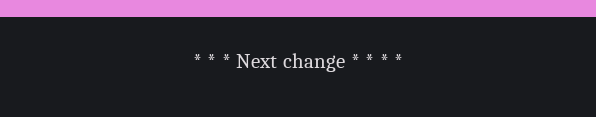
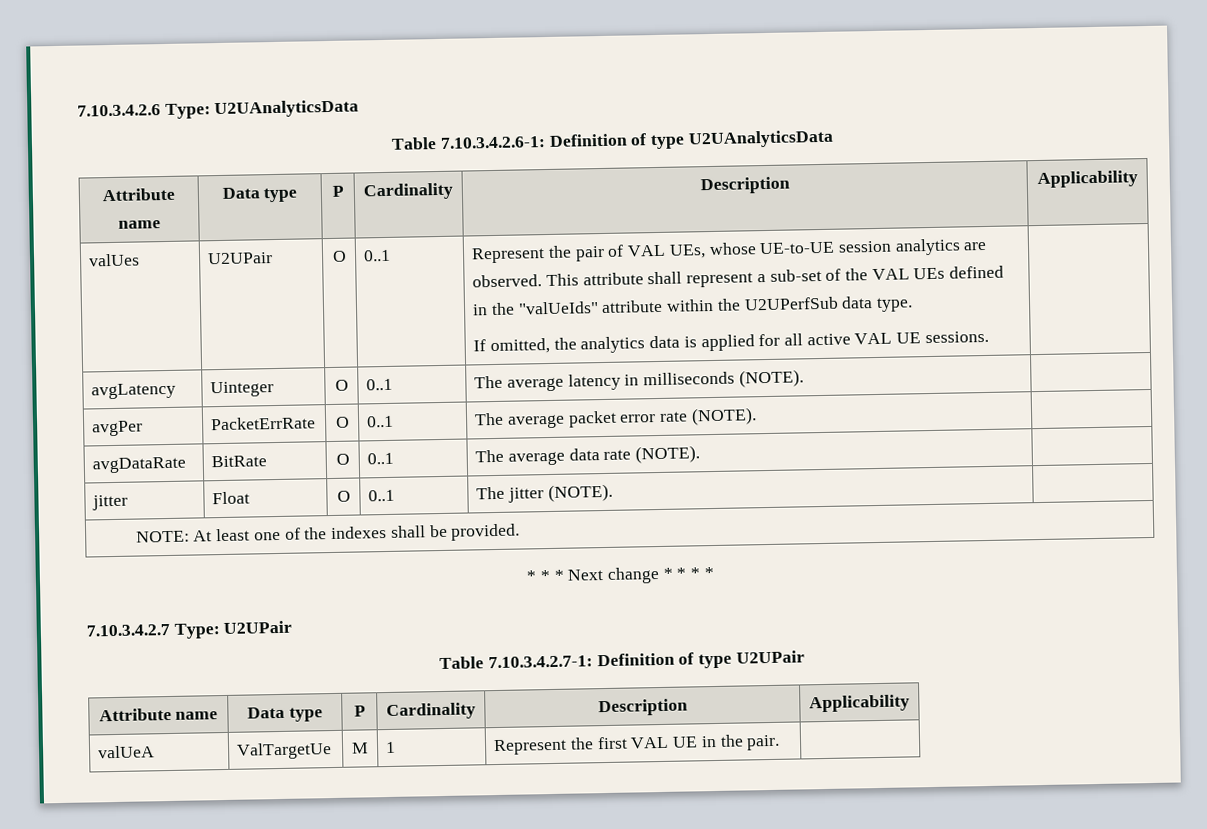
+ 7.10.3.4.2.6 Type: U2UAnalyticsData
+ Table 7.10.3.4.2.6-1: Definition of type U2UAnalyticsData
+ Attribute name | Data type | P | Cardinality | Description | Applicability
+ valUes | U2UPair | O | 0..1 | Represent the pair of VAL UEs, whose UE-to-UE session analytics are observed. This attribute shall represent a sub-set of the VAL UEs defined in the "valUeIds" attribute within the U2UPerfSub data type.
+ If omitted, the analytics data is applied for all active VAL UE sessions. |
+ avgLatency | Uinteger | O | 0..1 | The average latency in milliseconds (NOTE). |
+ avgPer | PacketErrRate | O | 0..1 | The average packet error rate (NOTE). |
+ avgDataRate | BitRate | O | 0..1 | The average data rate (NOTE). |
+ jitter | Float | O | 0..1 | The jitter (NOTE). |
+ NOTE: At least one of the indexes shall be provided.
+ 7.10.3.4.2.7 Type: U2UPair
+ Table 7.10.3.4.2.7-1: Definition of type U2UPair
+ Attribute name | Data type | P | Cardinality | Description | Applicability
+ valUeA | ValTargetUe | M | 1 | Represent the first VAL UE in the pair. |

